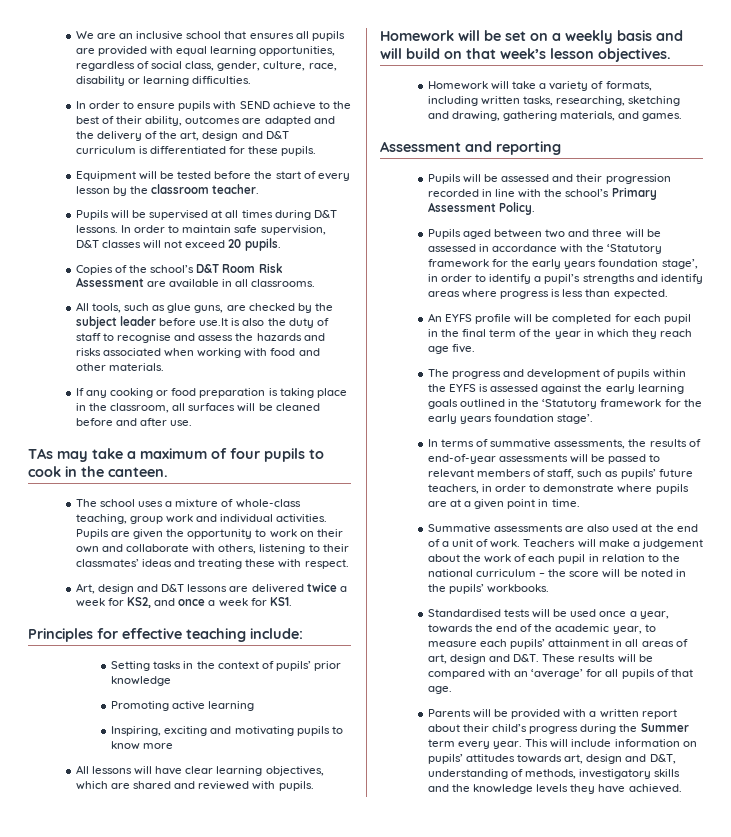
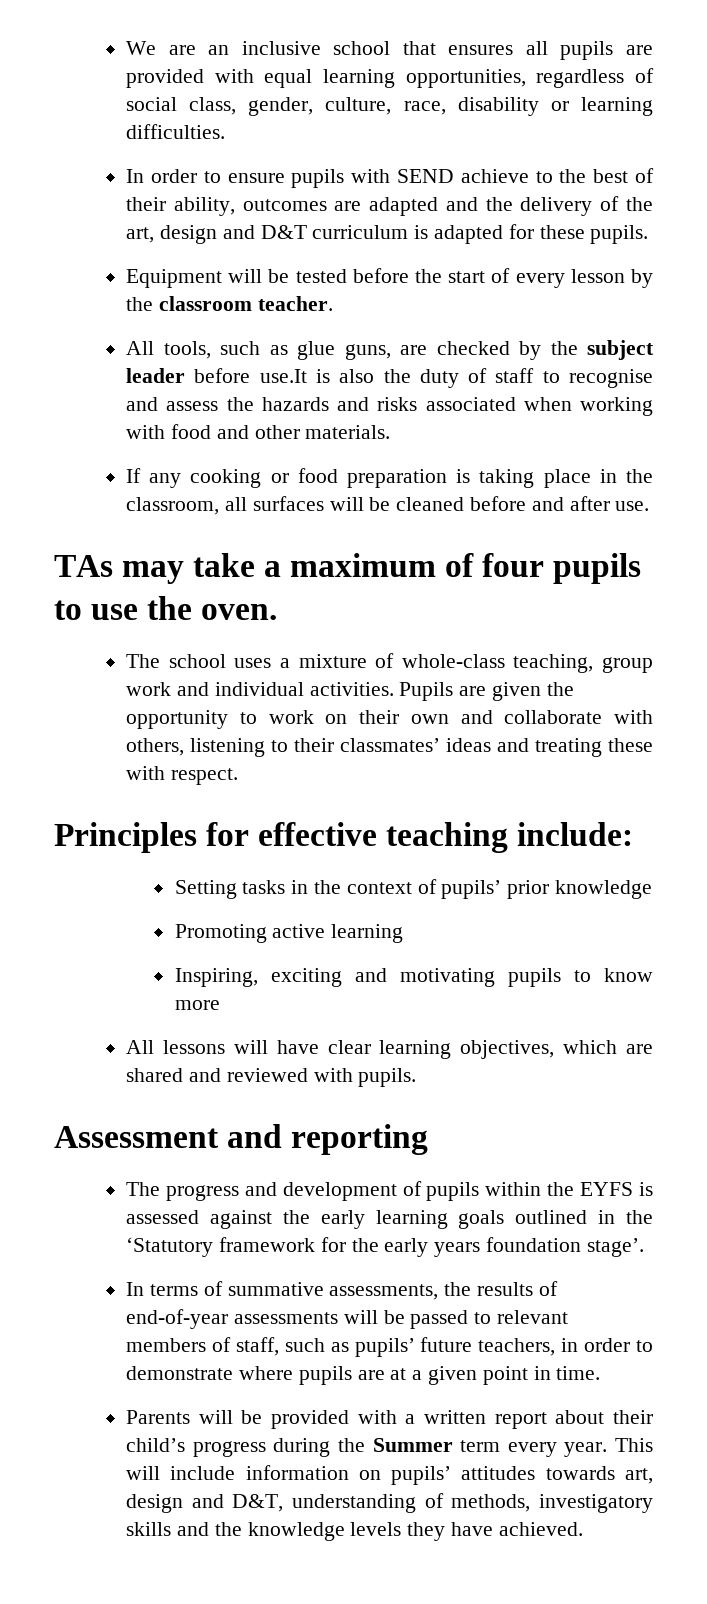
- In order to ensure pupils with SEND achieve to the best of their ability, outcomes are adapted and the delivery of the art, design and D&T curriculum is differentiated for these pupils.
+ In order to ensure pupils with SEND achieve to the best of their ability, outcomes are adapted and the delivery of the art, design and D&T curriculum is adapted for these pupils.
- Pupils will be supervised at all times during D&T lessons. In order to maintain safe supervision, D&T classes will not exceed 20 pupils.
- Copies of the school’s D&T Room Risk Assessment are available in all classrooms.
- TAs may take a maximum of four pupils to cook in the canteen.
+ TAs may take a maximum of four pupils to use the oven.
- Art, design and D&T lessons are delivered twice a week for KS2, and once a week for KS1.
- Homework will be set on a weekly basis and will build on that week’s lesson objectives.
- Homework will take a variety of formats, including written tasks, researching, sketching and drawing, gathering materials, and games.
  Assessment and reporting
- Pupils will be assessed and their progression recorded in line with the school’s Primary Assessment Policy.
- Pupils aged between two and three will be assessed in accordance with the ‘Statutory framework for the early years foundation stage’, in order to identify a pupil’s strengths and identify areas where progress is less than expected.
- An EYFS profile will be completed for each pupil in the final term of the year in which they reach age five.
- Summative assessments are also used at the end of a unit of work. Teachers will make a judgement about the work of each pupil in relation to the national curriculum – the score will be noted in the pupils’ workbooks.
- Standardised tests will be used once a year, towards the end of the academic year, to measure each pupils’ attainment in all areas of art, design and D&T. These results will be compared with an ‘average’ for all pupils of that age.

